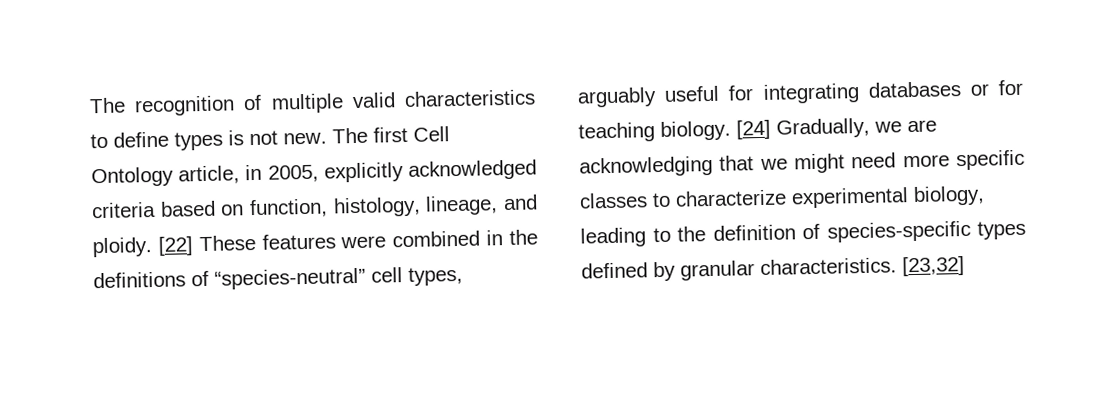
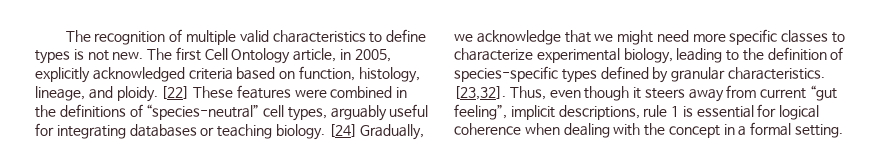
- [22] These features were combined in the definitions of “species-neutral” cell types, arguably useful for integrating databases or for teaching biology.
+ [22] These features were combined in the definitions of “species-neutral” cell types, arguably useful for integrating databases or teaching biology.
- [24] Gradually, we are acknowledging that we might need more specific classes to characterize experimental biology, leading to the definition of species-specific types defined by granular characteristics.
+ [24] Gradually, we acknowledge that we might need more specific classes to characterize experimental biology, leading to the definition of species-specific types defined by granular characteristics.
- [23,32]
+ [23,32]. Thus, even though it steers away from current “gut feeling”, implicit descriptions, rule 1 is essential for logical coherence when dealing with the concept in a formal setting.

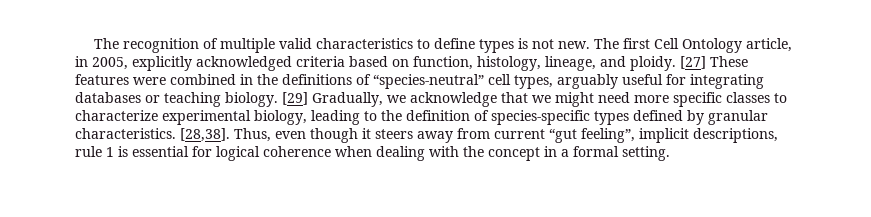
- [22] These features were combined in the definitions of “species-neutral” cell types, arguably useful for integrating databases or teaching biology.
+ [27] These features were combined in the definitions of “species-neutral” cell types, arguably useful for integrating databases or teaching biology.
- [24] Gradually, we acknowledge that we might need more specific classes to characterize experimental biology, leading to the definition of species-specific types defined by granular characteristics.
+ [29] Gradually, we acknowledge that we might need more specific classes to characterize experimental biology, leading to the definition of species-specific types defined by granular characteristics.
- [23,32].
+ [28,38].

